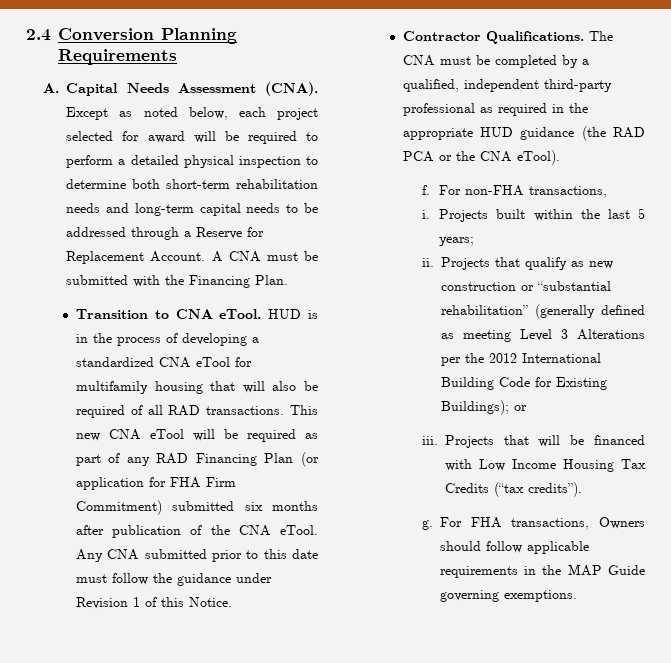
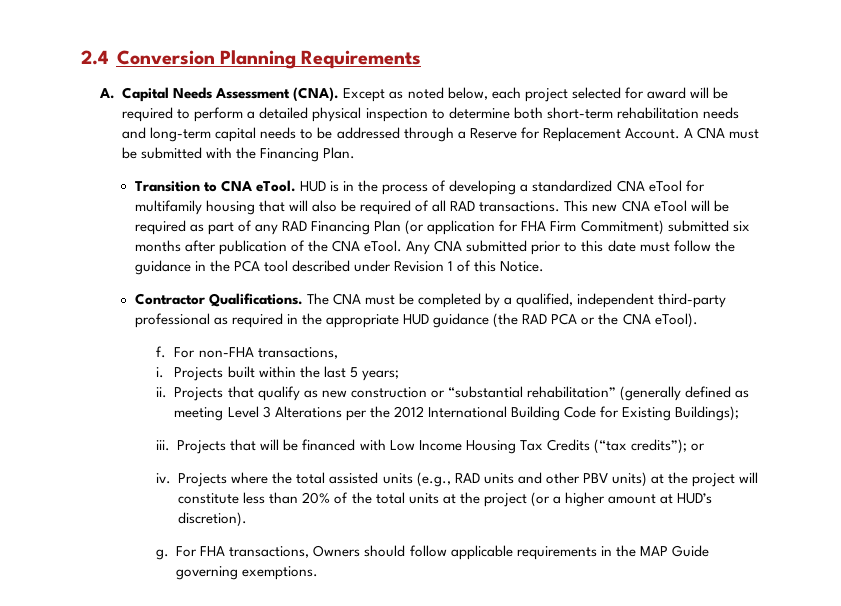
- Any CNA submitted prior to this date must follow the guidance under Revision 1 of this Notice.
+ Any CNA submitted prior to this date must follow the guidance in the PCA tool described under Revision 1 of this Notice.
- Projects that qualify as new construction or “substantial rehabilitation” (generally defined as meeting Level 3 Alterations per the 2012 International Building Code for Existing Buildings); or
+ Projects that qualify as new construction or “substantial rehabilitation” (generally defined as meeting Level 3 Alterations per the 2012 International Building Code for Existing Buildings);
- Projects that will be financed with Low Income Housing Tax Credits (“tax credits”).
+ Projects that will be financed with Low Income Housing Tax Credits (“tax credits”); or
+ iv. Projects where the total assisted units (e.g., RAD units and other PBV units) at the project will constitute less than 20% of the total units at the project (or a higher amount at HUD’s discretion).

